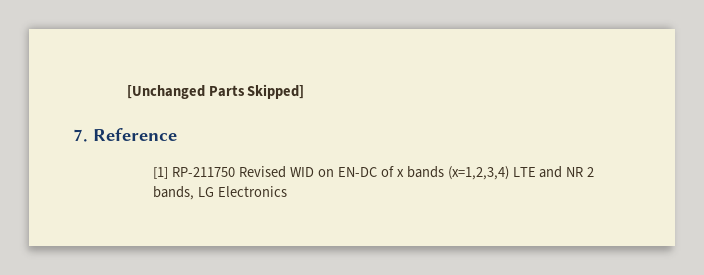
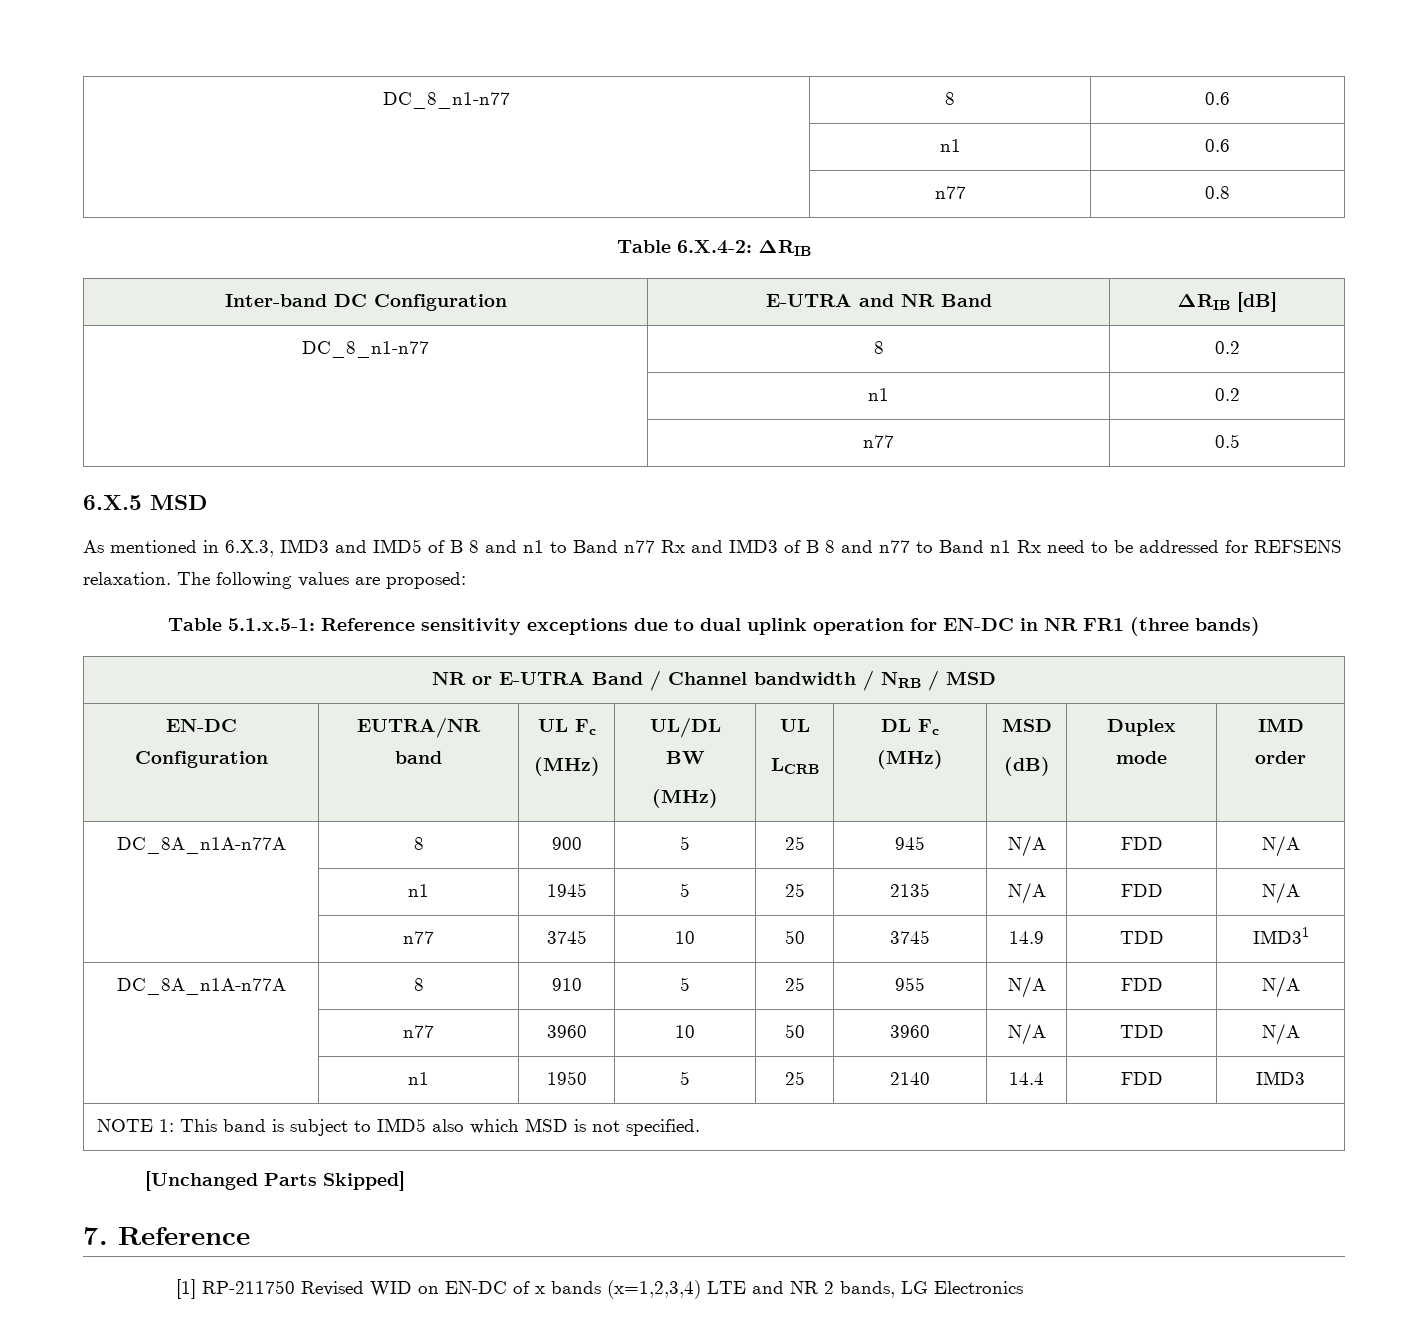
+ DC_8_n1-n77 | 8 | 0.6
+ | n1 | 0.6
+ | n77 | 0.8
+ Table 6.X.4-2: ΔRIB
+ Inter-band DC Configuration | E-UTRA and NR Band | ΔRIB [dB]
+ DC_8_n1-n77 | 8 | 0.2
+ | n1 | 0.2
+ | n77 | 0.5
+ 6.X.5 MSD
+ As mentioned in 6.X.3, IMD3 and IMD5 of B 8 and n1 to Band n77 Rx and IMD3 of B 8 and n77 to Band n1 Rx need to be addressed for REFSENS relaxation. The following values are proposed:
+ Table 5.1.x.5-1: Reference sensitivity exceptions due to dual uplink operation for EN-DC in NR FR1 (three bands)
+ NR or E-UTRA Band / Channel bandwidth / NRB / MSD
+ EN-DC Configuration | EUTRA/NR band | UL Fc
+ (MHz) | UL/DL BW
+ (MHz) | UL
+ LCRB | DL Fc (MHz) | MSD
+ (dB) | Duplex mode | IMD order
+ DC_8A_n1A-n77A | 8 | 900 | 5 | 25 | 945 | N/A | FDD | N/A
+ | n1 | 1945 | 5 | 25 | 2135 | N/A | FDD | N/A
+ | n77 | 3745 | 10 | 50 | 3745 | 14.9 | TDD | IMD31
+ DC_8A_n1A-n77A | 8 | 910 | 5 | 25 | 955 | N/A | FDD | N/A
+ | n77 | 3960 | 10 | 50 | 3960 | N/A | TDD | N/A
+ | n1 | 1950 | 5 | 25 | 2140 | 14.4 | FDD | IMD3
+ NOTE 1: This band is subject to IMD5 also which MSD is not specified.

